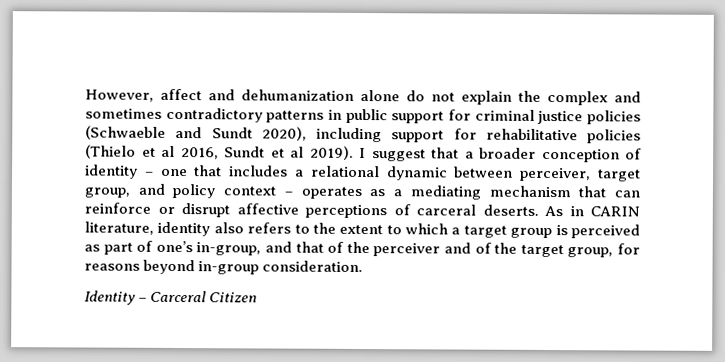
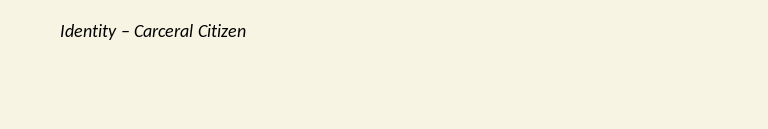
- However, affect and dehumanization alone do not explain the complex and sometimes contradictory patterns in public support for criminal justice policies (Schwaeble and Sundt 2020), including support for rehabilitative policies (Thielo et al 2016, Sundt et al 2019). I suggest that a broader conception of identity – one that includes a relational dynamic between perceiver, target group, and policy context – operates as a mediating mechanism that can reinforce or disrupt affective perceptions of carceral deserts. As in CARIN literature, identity also refers to the extent to which a target group is perceived as part of one’s in-group, and that of the perceiver and of the target group, for reasons beyond in-group consideration.

